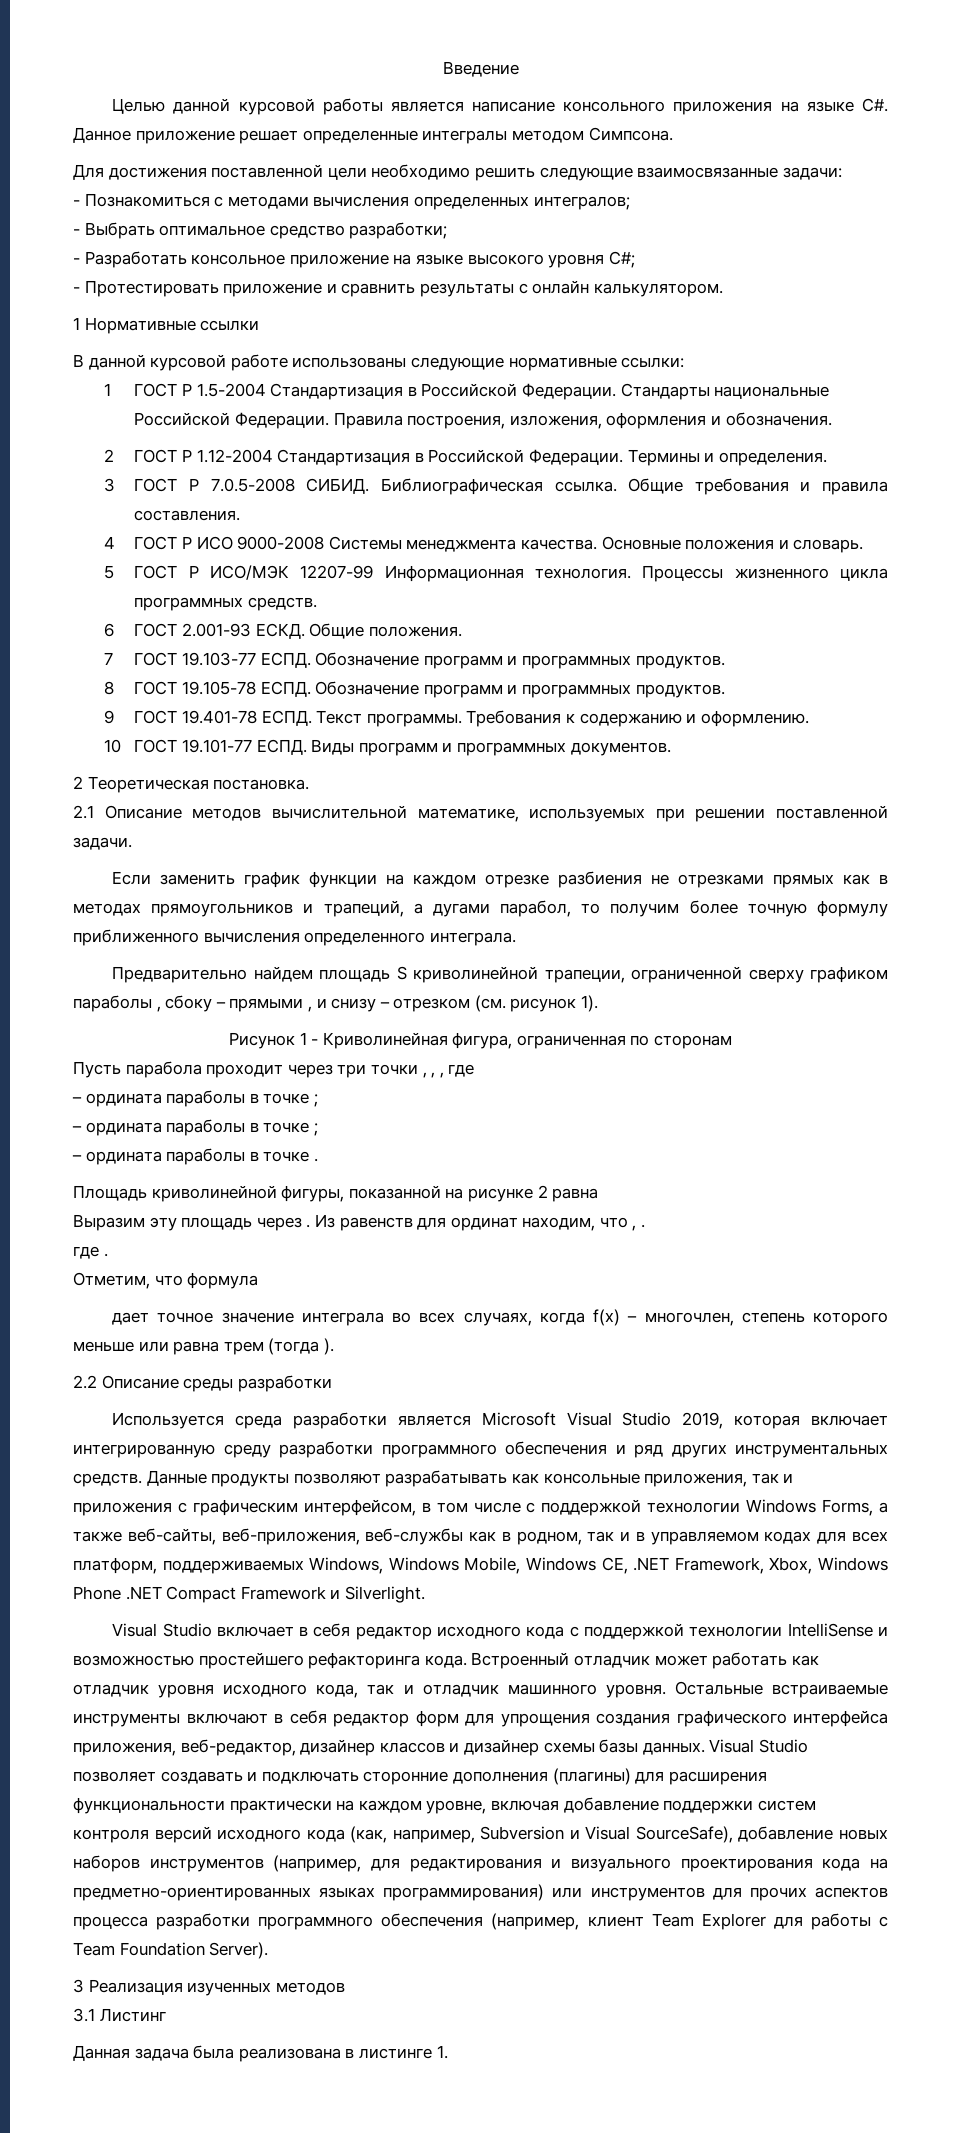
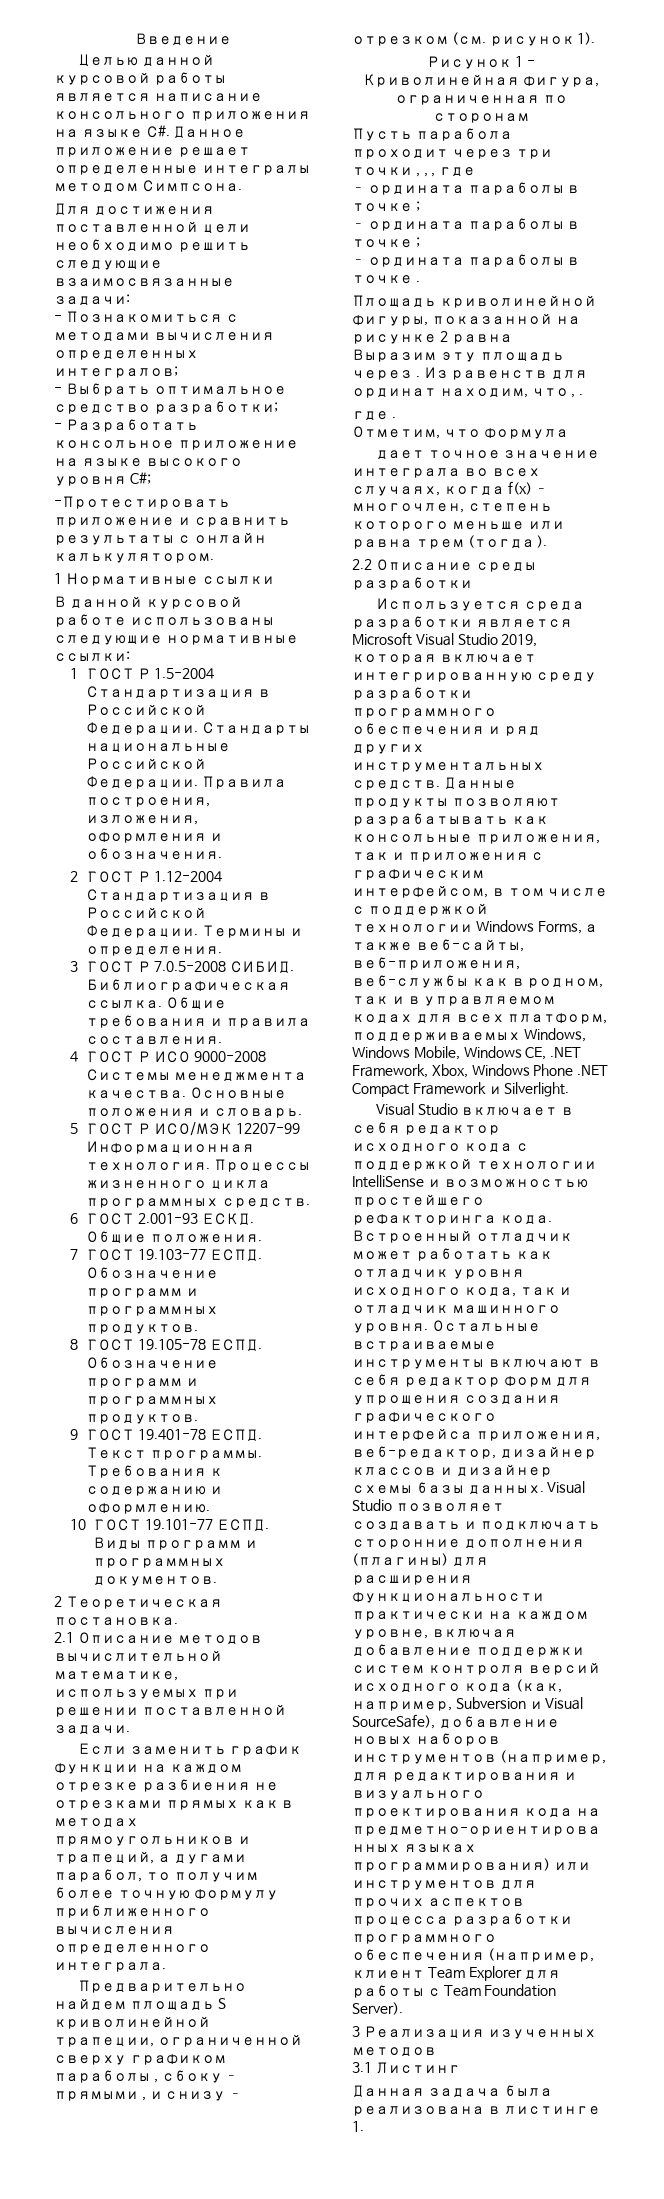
- - Протестировать приложение и сравнить результаты с онлайн калькулятором.
+ -Протестировать приложение и сравнить результаты с онлайн калькулятором.

